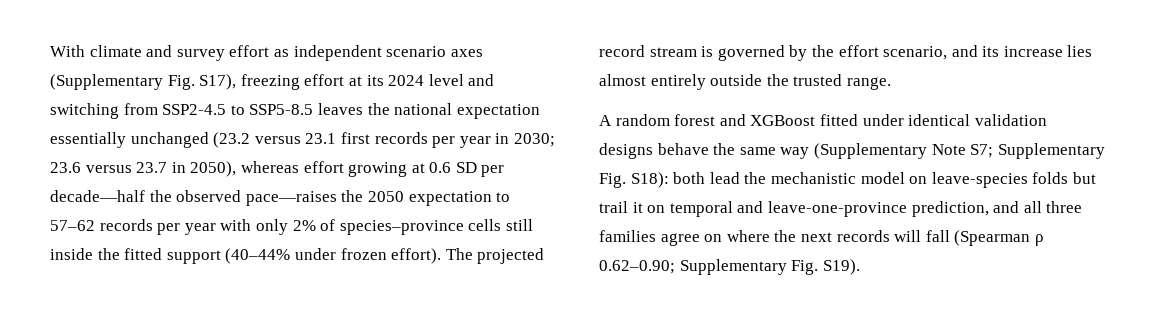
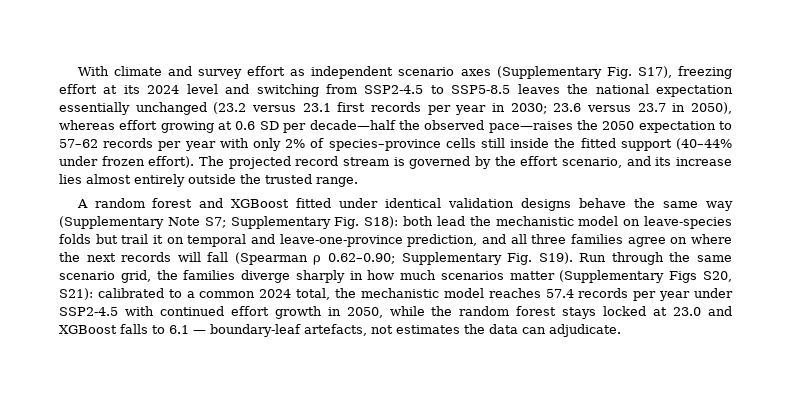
+ Run through the same scenario grid, the families diverge sharply in how much scenarios matter (Supplementary Figs S20, S21): calibrated to a common 2024 total, the mechanistic model reaches 57.4 records per year under SSP2-4.5 with continued effort growth in 2050, while the random forest stays locked at 23.0 and XGBoost falls to 6.1 — boundary-leaf artefacts, not estimates the data can adjudicate.

